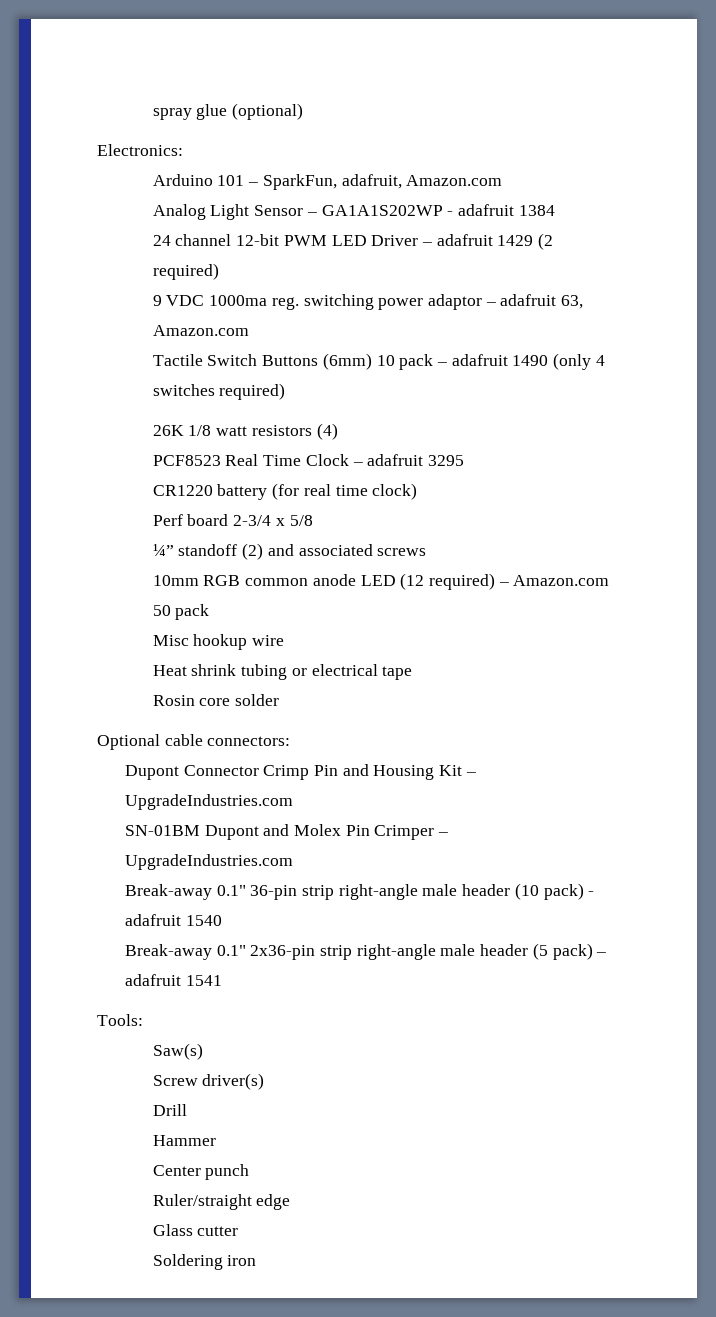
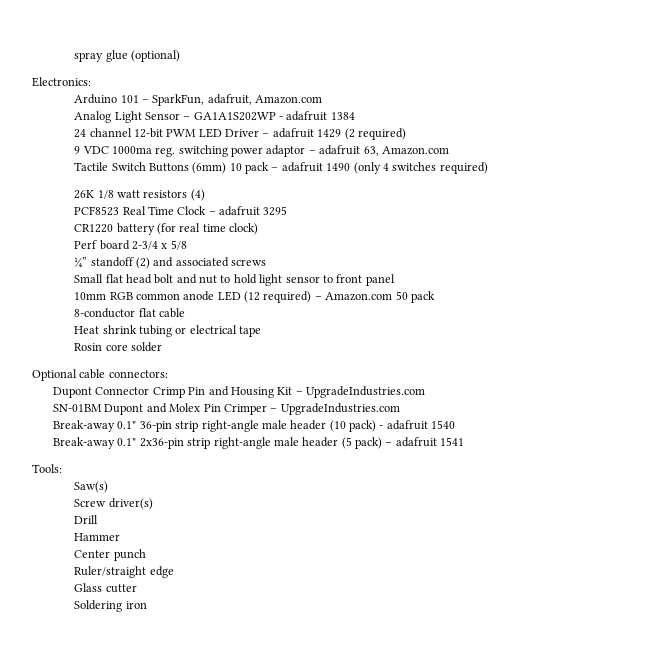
+ Small flat head bolt and nut to hold light sensor to front panel
- Misc hookup wire
+ 8-conductor flat cable

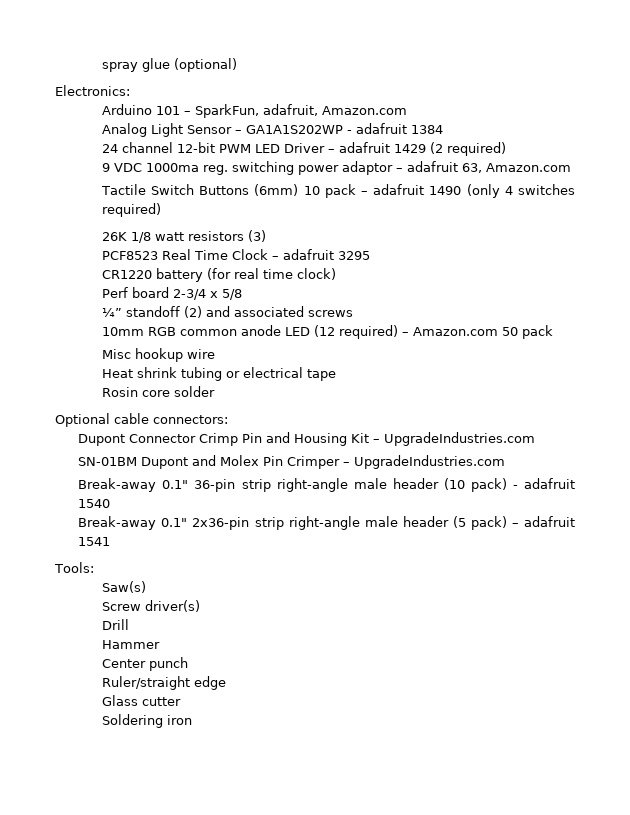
- 26K 1/8 watt resistors (4)
+ 26K 1/8 watt resistors (3)
- Small flat head bolt and nut to hold light sensor to front panel
- 8-conductor flat cable
+ Misc hookup wire

